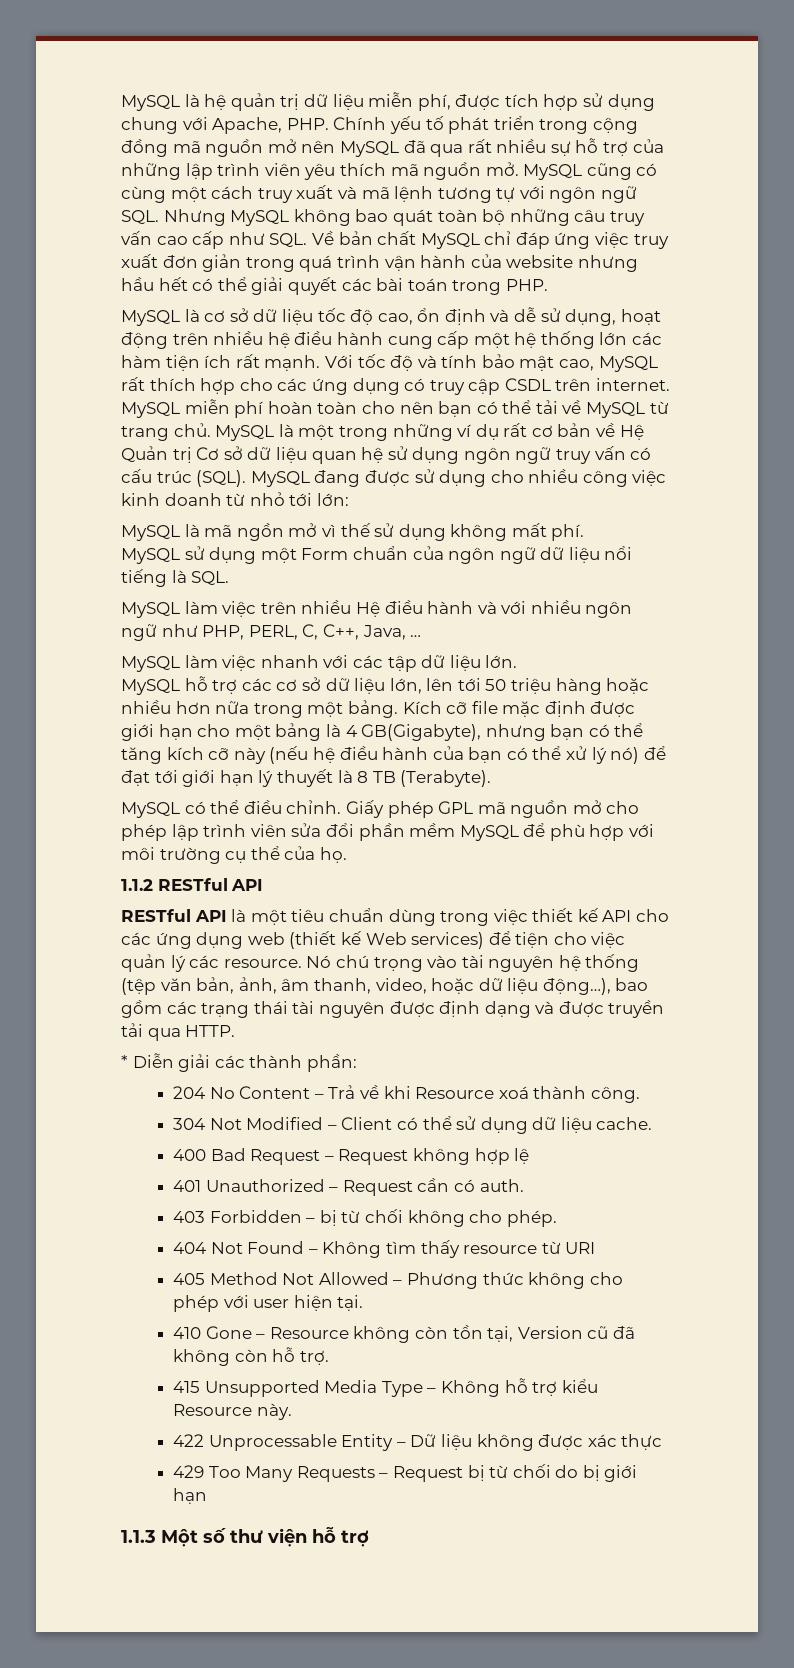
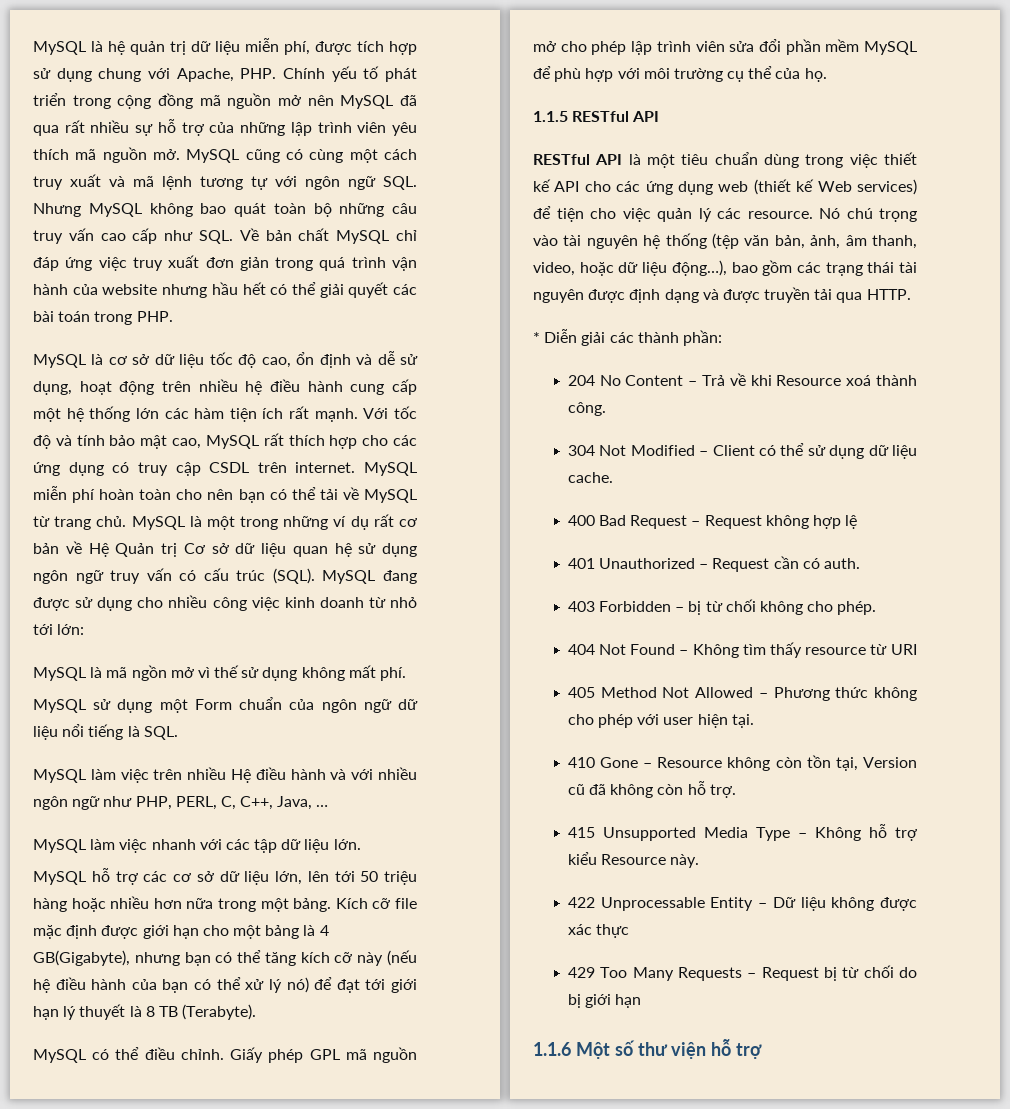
- 1.1.2 RESTful API
+ 1.1.5 RESTful API
- 1.1.3 Một số thư viện hỗ trợ
+ 1.1.6 Một số thư viện hỗ trợ

